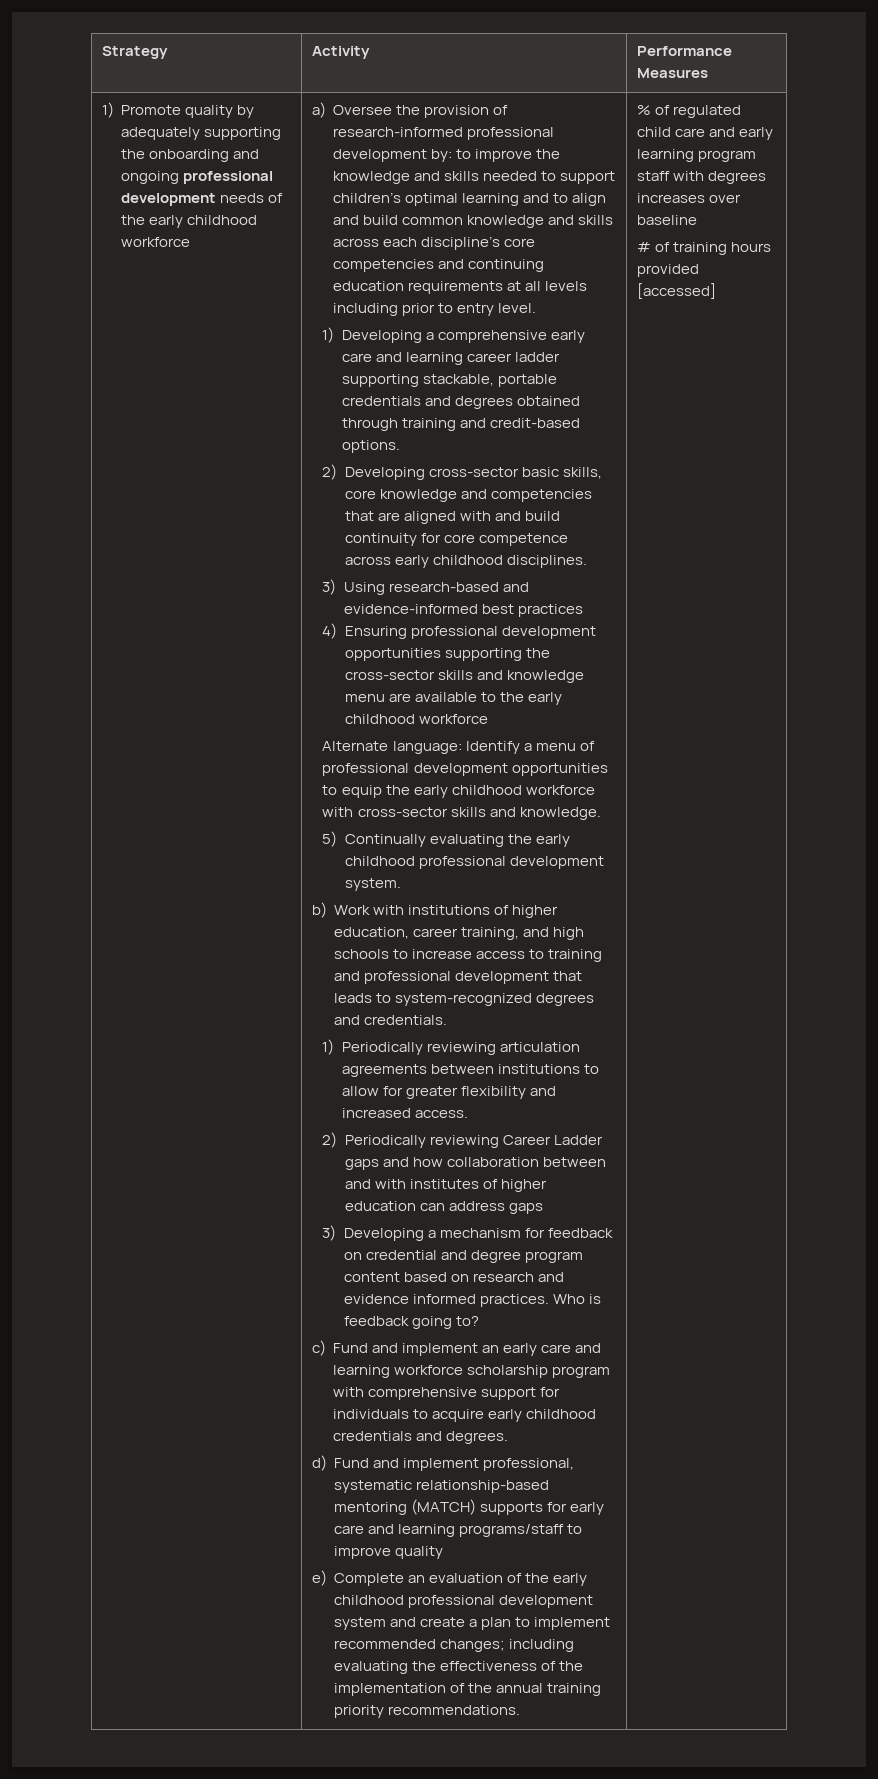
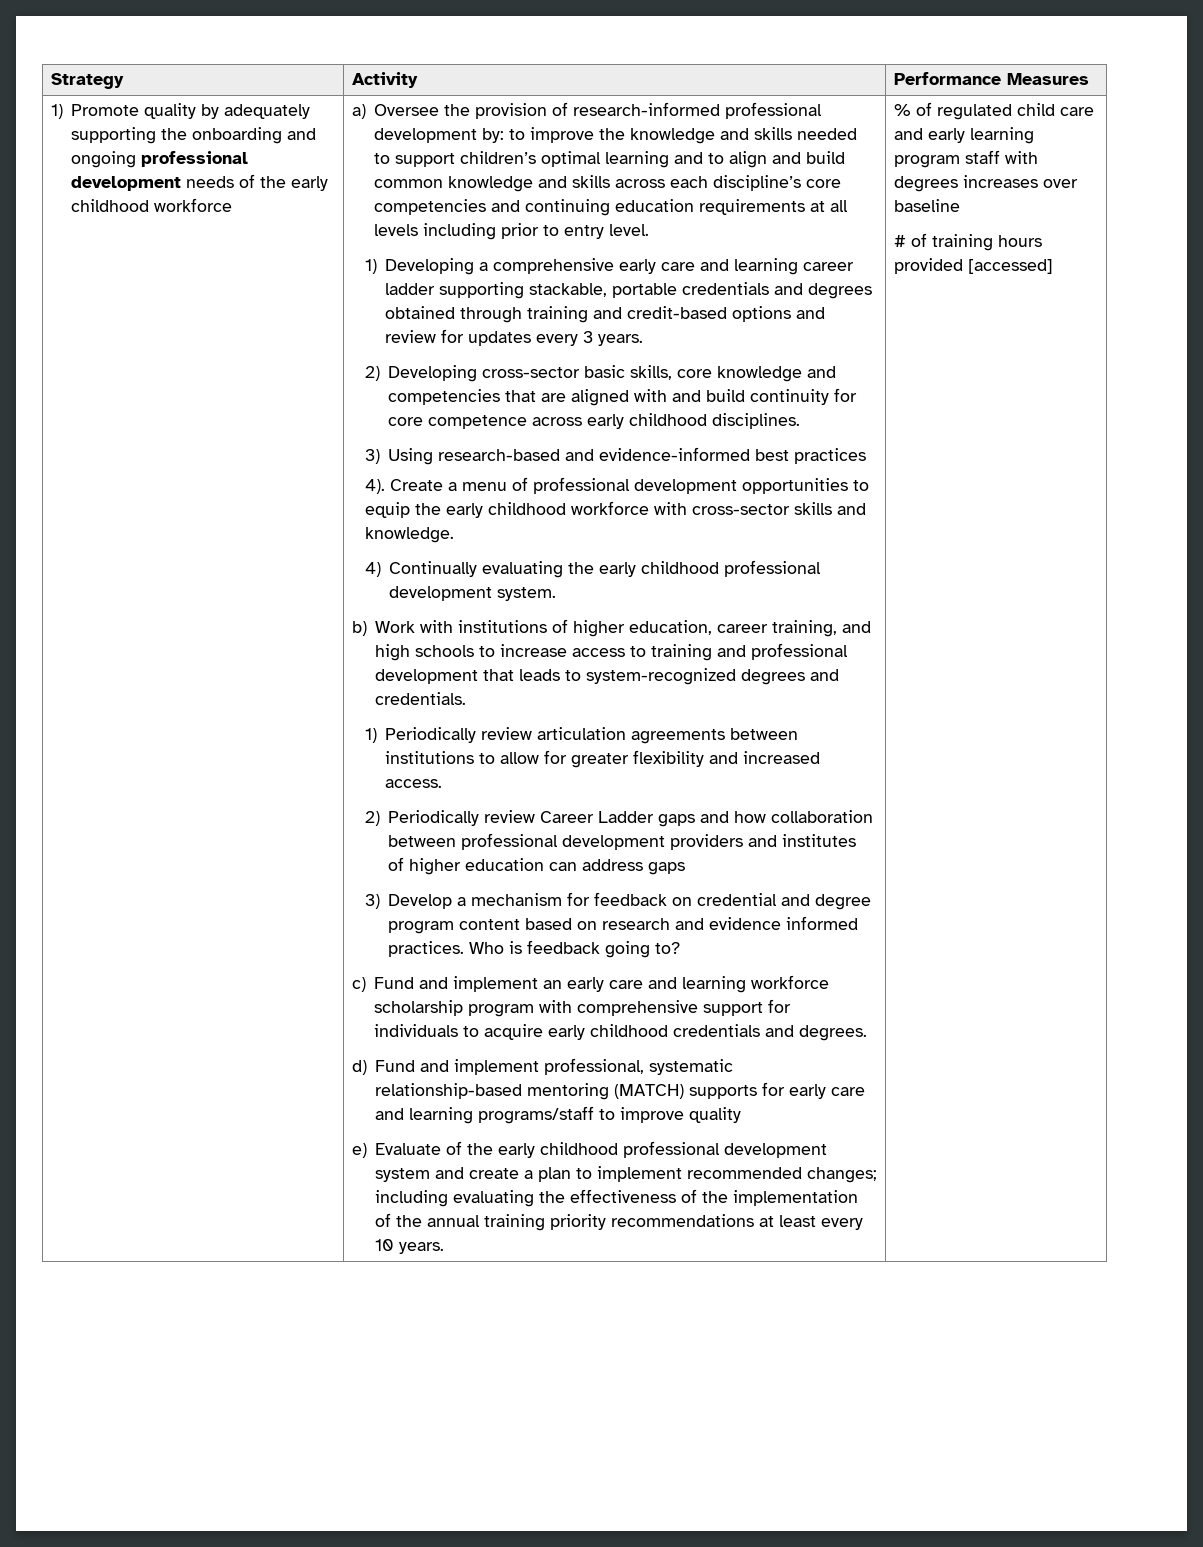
- 1) Developing a comprehensive early care and learning career ladder supporting stackable, portable credentials and degrees obtained through training and credit-based options.
+ 1) Developing a comprehensive early care and learning career ladder supporting stackable, portable credentials and degrees obtained through training and credit-based options and review for updates every 3 years.
- 4) Ensuring professional development opportunities supporting the cross-sector skills and knowledge menu are available to the early childhood workforce
- Alternate language: Identify a menu of professional development opportunities to equip the early childhood workforce with cross-sector skills and knowledge.
+ 4). Create a menu of professional development opportunities to equip the early childhood workforce with cross-sector skills and knowledge.
- 5) Continually evaluating the early childhood professional development system.
+ 4) Continually evaluating the early childhood professional development system.
- 1) Periodically reviewing articulation agreements between institutions to allow for greater flexibility and increased access.
+ 1) Periodically review articulation agreements between institutions to allow for greater flexibility and increased access.
- 2) Periodically reviewing Career Ladder gaps and how collaboration between and with institutes of higher education can address gaps
+ 2) Periodically review Career Ladder gaps and how collaboration between professional development providers and institutes of higher education can address gaps
- 3) Developing a mechanism for feedback on credential and degree program content based on research and evidence informed practices.
+ 3) Develop a mechanism for feedback on credential and degree program content based on research and evidence informed practices.
- e) Complete an evaluation of the early childhood professional development system and create a plan to implement recommended changes; including evaluating the effectiveness of the implementation of the annual training priority recommendations.
+ e) Evaluate of the early childhood professional development system and create a plan to implement recommended changes; including evaluating the effectiveness of the implementation of the annual training priority recommendations at least every 10 years.

